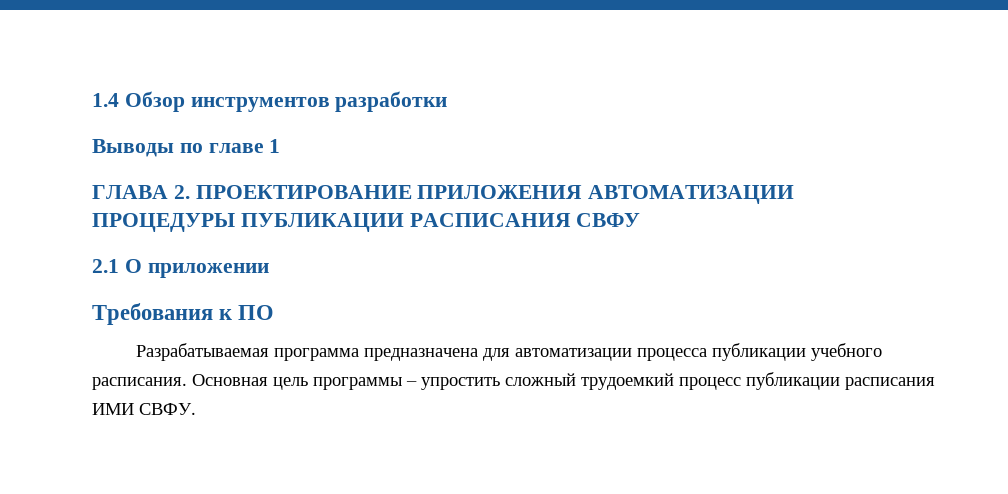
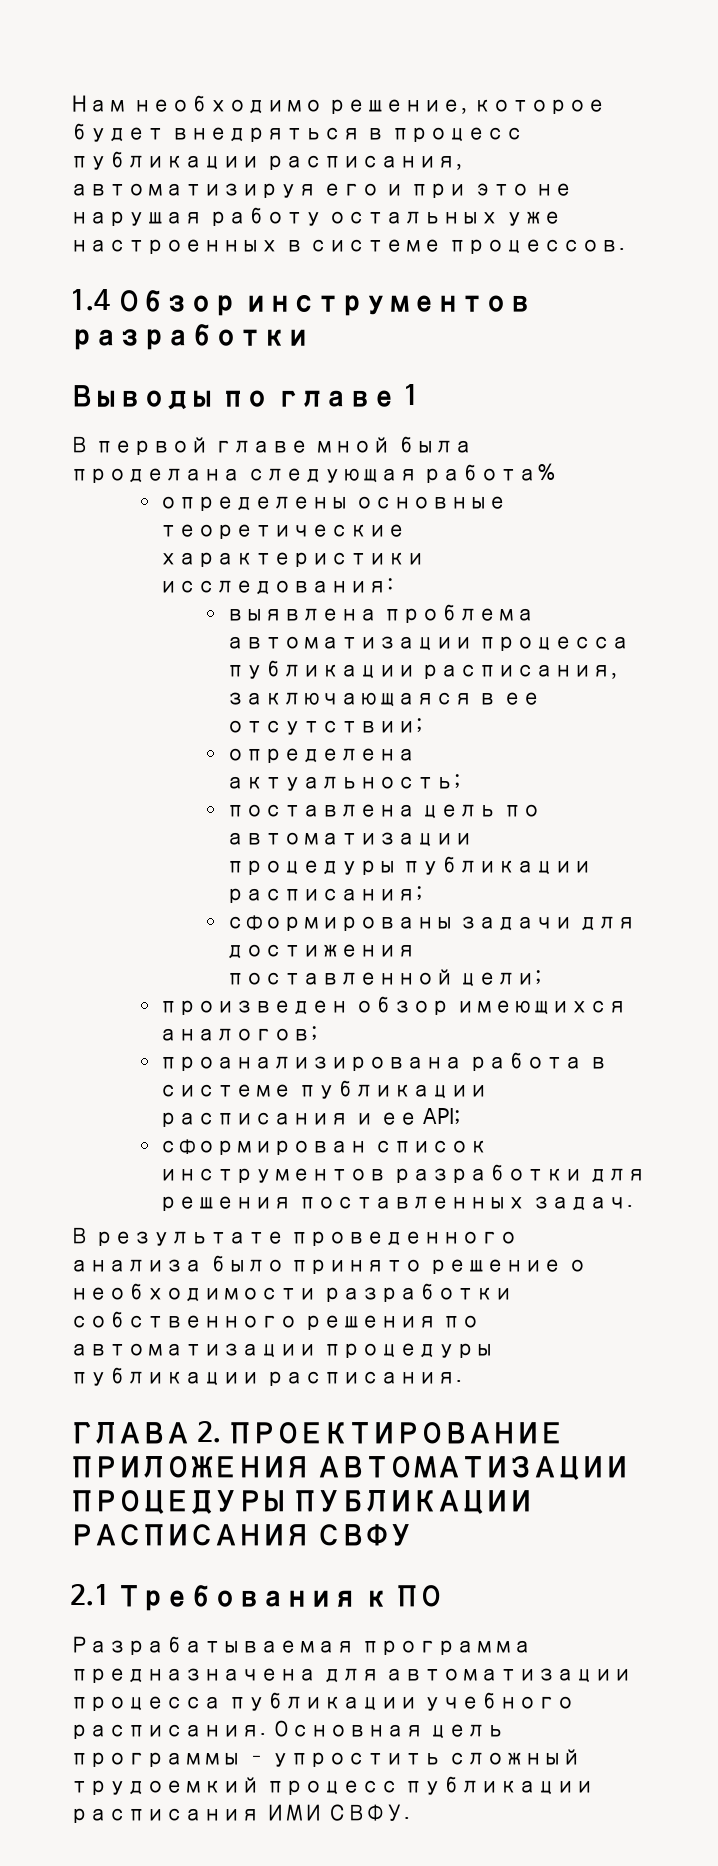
+ Нам необходимо решение, которое будет внедряться в процесс публикации расписания, автоматизируя его и при это не нарушая работу остальных уже настроенных в системе процессов.
+ В первой главе мной была проделана следующая работа%
+ определены основные теоретические характеристики исследования:
+ выявлена проблема автоматизации процесса публикации расписания, заключающаяся в ее отсутствии;
+ определена актуальность;
+ поставлена цель по автоматизации процедуры публикации расписания;
+ сформированы задачи для достижения поставленной цели;
+ произведен обзор имеющихся аналогов;
+ проанализирована работа в системе публикации расписания и ее API;
+ сформирован список инструментов разработки для решения поставленных задач.
+ В результате проведенного анализа было принято решение о необходимости разработки собственного решения по автоматизации процедуры публикации расписания.
- 2.1 О приложении
- Требования к ПО
+ 2.1 Требования к ПО

